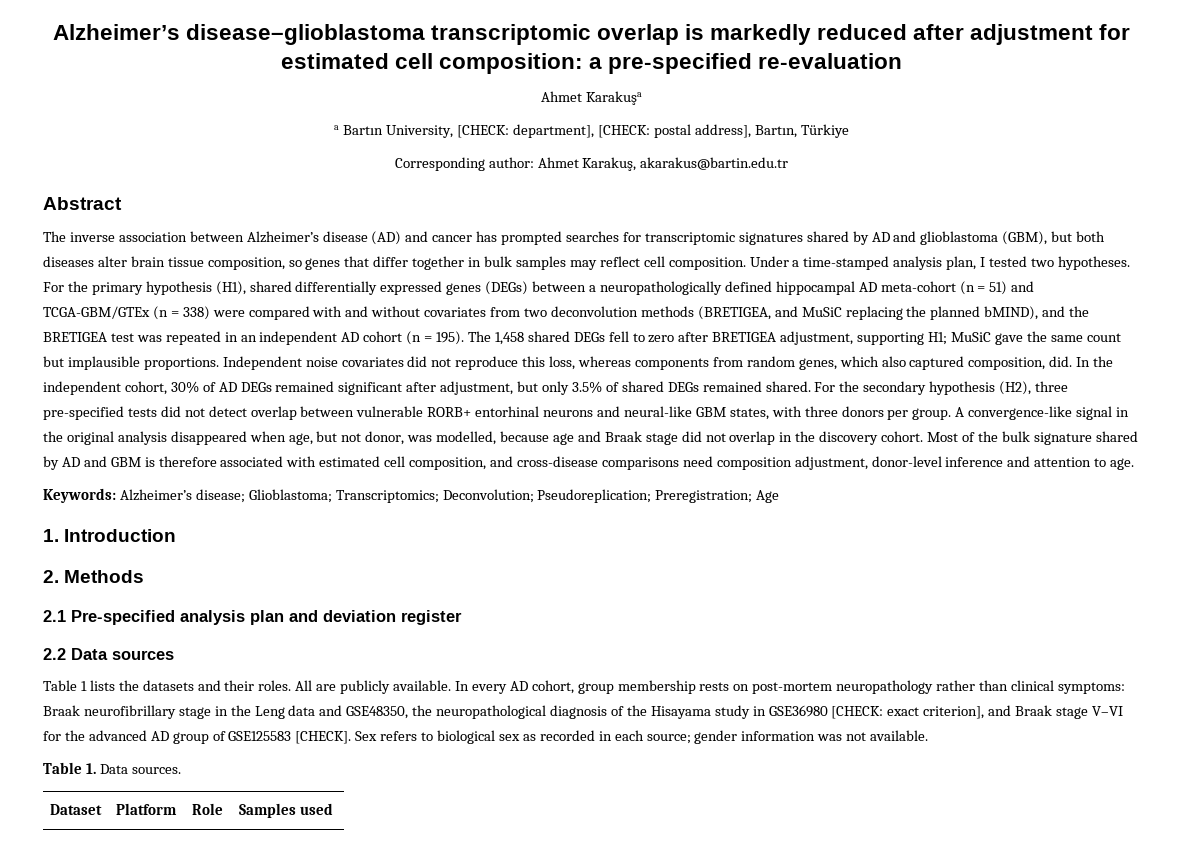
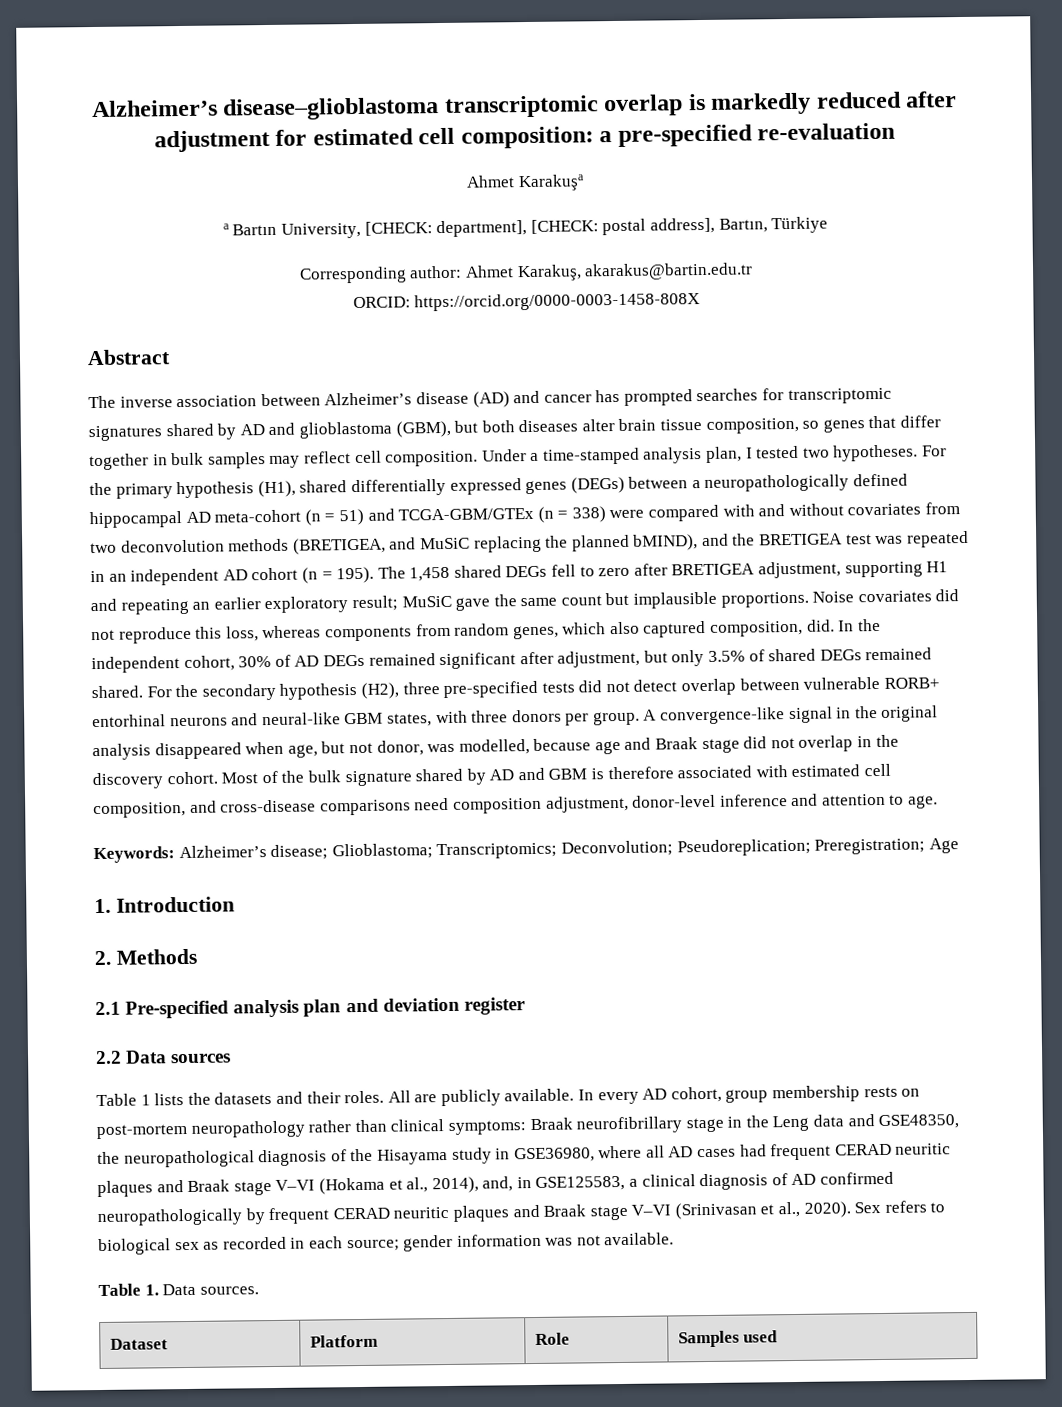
+ ORCID: https://orcid.org/0000-0003-1458-808X
- The 1,458 shared DEGs fell to zero after BRETIGEA adjustment, supporting H1; MuSiC gave the same count but implausible proportions.
+ The 1,458 shared DEGs fell to zero after BRETIGEA adjustment, supporting H1 and repeating an earlier exploratory result; MuSiC gave the same count but implausible proportions.
- Independent noise covariates did not reproduce this loss, whereas components from random genes, which also captured composition, did.
+ Noise covariates did not reproduce this loss, whereas components from random genes, which also captured composition, did.
- In every AD cohort, group membership rests on post-mortem neuropathology rather than clinical symptoms: Braak neurofibrillary stage in the Leng data and GSE48350, the neuropathological diagnosis of the Hisayama study in GSE36980 [CHECK: exact criterion], and Braak stage V–VI for the advanced AD group of GSE125583 [CHECK].
+ In every AD cohort, group membership rests on post-mortem neuropathology rather than clinical symptoms: Braak neurofibrillary stage in the Leng data and GSE48350, the neuropathological diagnosis of the Hisayama study in GSE36980, where all AD cases had frequent CERAD neuritic plaques and Braak stage V–VI (Hokama et al., 2014), and, in GSE125583, a clinical diagnosis of AD confirmed neuropathologically by frequent CERAD neuritic plaques and Braak stage V–VI (Srinivasan et al., 2020).

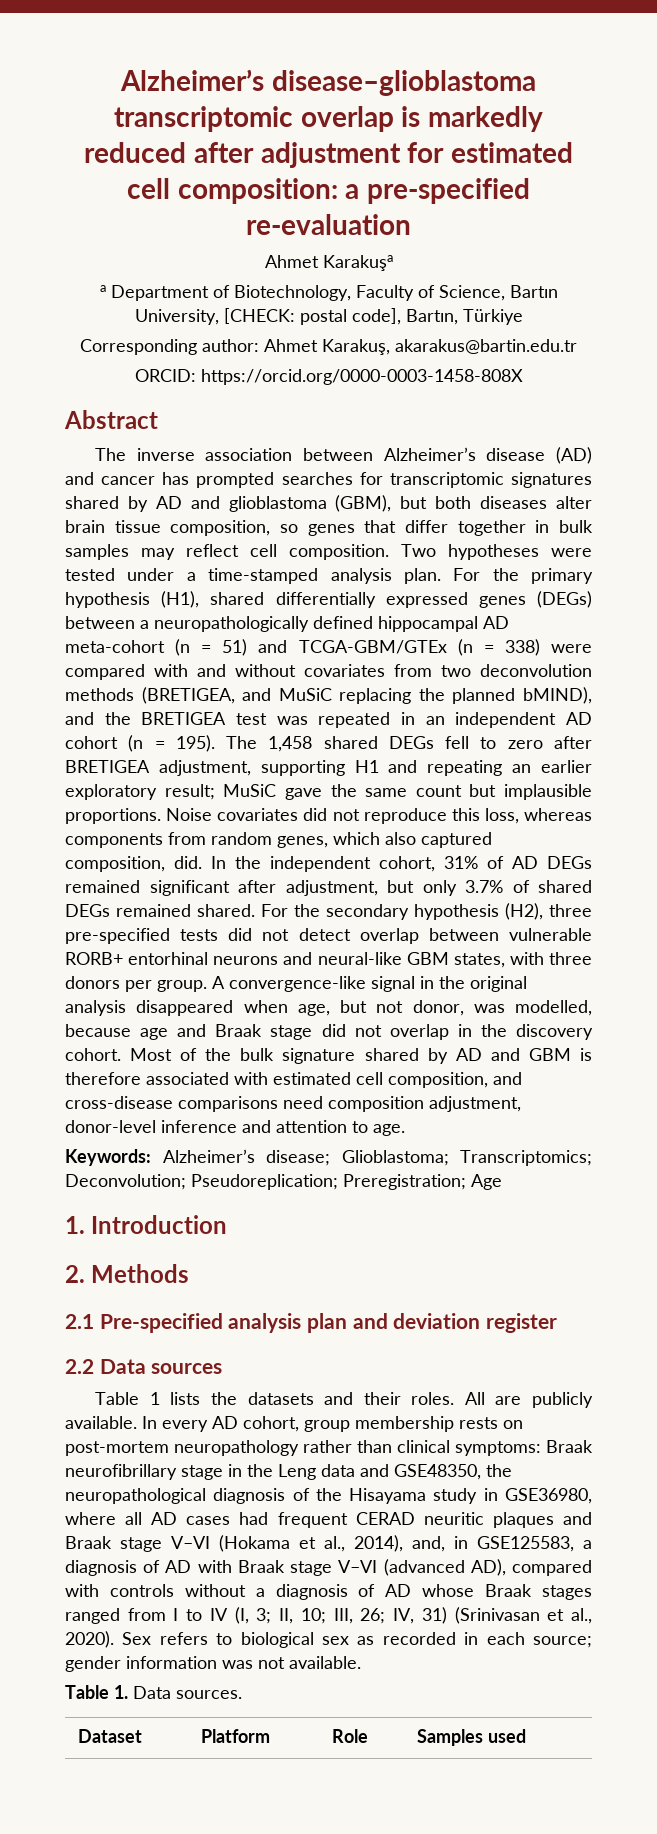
- a Bartın University, [CHECK: department], [CHECK: postal address], Bartın, Türkiye
+ a Department of Biotechnology, Faculty of Science, Bartın University, [CHECK: postal code], Bartın, Türkiye
- Under a time-stamped analysis plan, I tested two hypotheses.
+ Two hypotheses were tested under a time-stamped analysis plan.
- In the independent cohort, 30% of AD DEGs remained significant after adjustment, but only 3.5% of shared DEGs remained shared.
+ In the independent cohort, 31% of AD DEGs remained significant after adjustment, but only 3.7% of shared DEGs remained shared.
- In every AD cohort, group membership rests on post-mortem neuropathology rather than clinical symptoms: Braak neurofibrillary stage in the Leng data and GSE48350, the neuropathological diagnosis of the Hisayama study in GSE36980, where all AD cases had frequent CERAD neuritic plaques and Braak stage V–VI (Hokama et al., 2014), and, in GSE125583, a clinical diagnosis of AD confirmed neuropathologically by frequent CERAD neuritic plaques and Braak stage V–VI (Srinivasan et al., 2020).
+ In every AD cohort, group membership rests on post-mortem neuropathology rather than clinical symptoms: Braak neurofibrillary stage in the Leng data and GSE48350, the neuropathological diagnosis of the Hisayama study in GSE36980, where all AD cases had frequent CERAD neuritic plaques and Braak stage V–VI (Hokama et al., 2014), and, in GSE125583, a diagnosis of AD with Braak stage V–VI (advanced AD), compared with controls without a diagnosis of AD whose Braak stages ranged from I to IV (I, 3; II, 10; III, 26; IV, 31) (Srinivasan et al., 2020).

